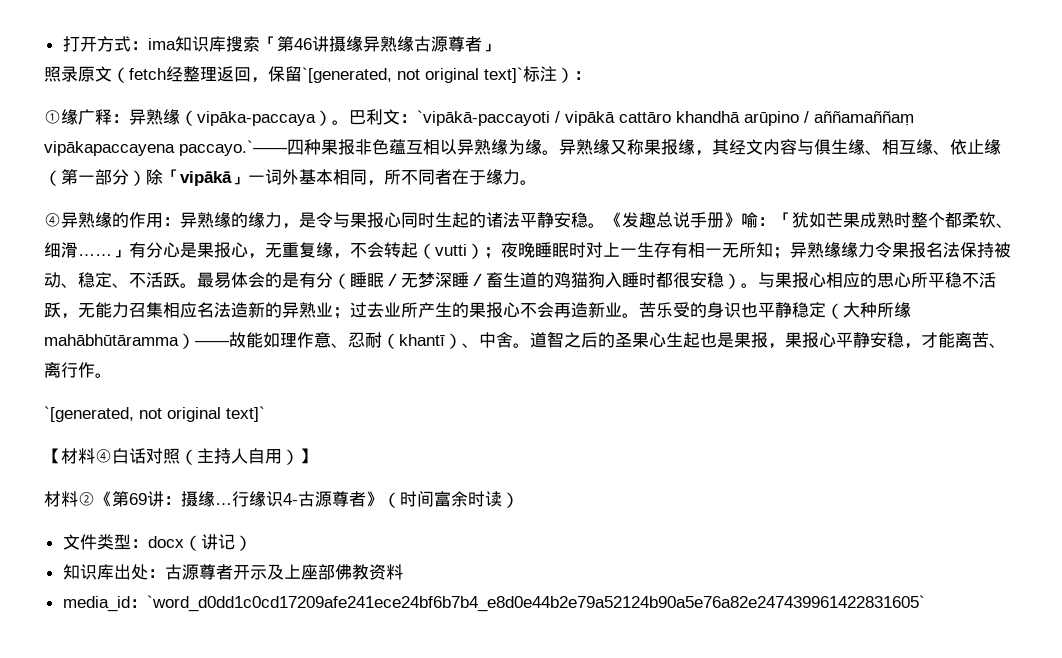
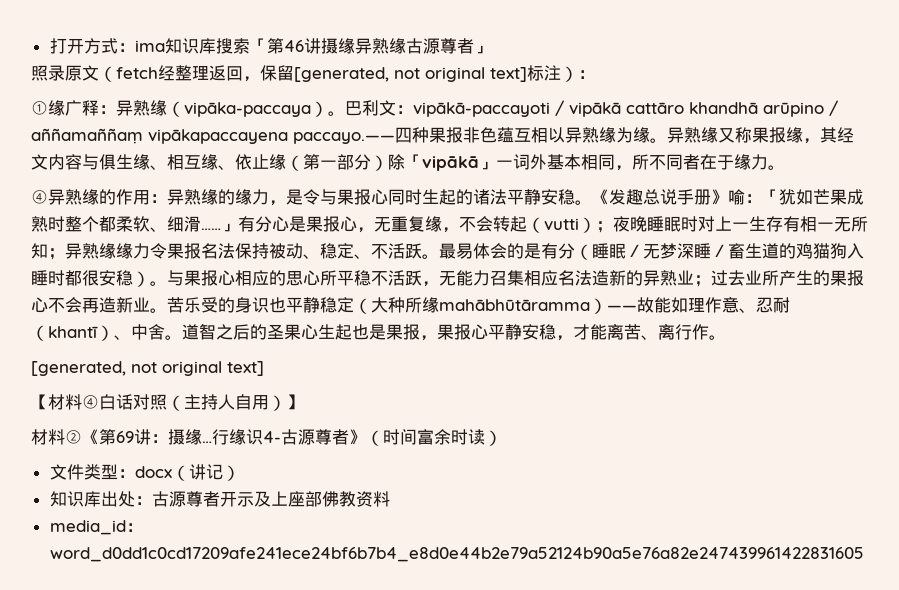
- 照录原文（fetch经整理返回，保留`[generated, not original text]`标注）：
+ 照录原文（fetch经整理返回，保留[generated, not original text]标注）：
- 巴利文：`vipākā-paccayoti / vipākā cattāro khandhā arūpino / aññamaññaṃ vipākapaccayena paccayo.`——四种果报非色蕴互相以异熟缘为缘。
+ 巴利文：vipākā-paccayoti / vipākā cattāro khandhā arūpino / aññamaññaṃ vipākapaccayena paccayo.——四种果报非色蕴互相以异熟缘为缘。
  道智之后的圣果心生起也是果报，果报心平静安稳，才能离苦、离行作。
- `[generated, not original text]`
+ [generated, not original text]
- media_id：`word_d0dd1c0cd17209afe241ece24bf6b7b4_e8d0e44b2e79a52124b90a5e76a82e247439961422831605`
+ media_id：word_d0dd1c0cd17209afe241ece24bf6b7b4_e8d0e44b2e79a52124b90a5e76a82e247439961422831605

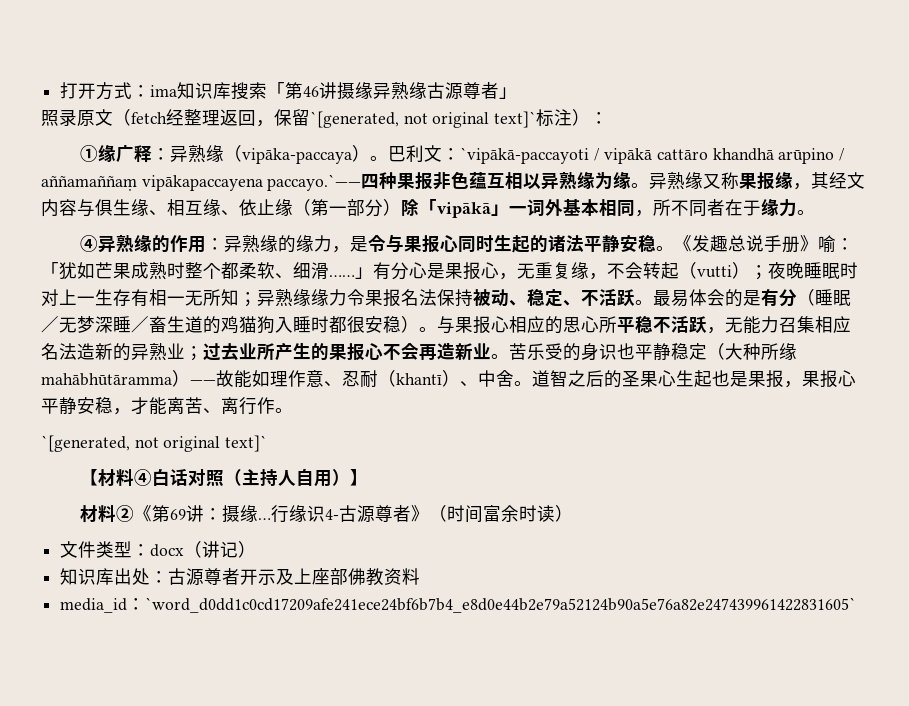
- 照录原文（fetch经整理返回，保留[generated, not original text]标注）：
+ 照录原文（fetch经整理返回，保留`[generated, not original text]`标注）：
- 巴利文：vipākā-paccayoti / vipākā cattāro khandhā arūpino / aññamaññaṃ vipākapaccayena paccayo.——四种果报非色蕴互相以异熟缘为缘。
+ 巴利文：`vipākā-paccayoti / vipākā cattāro khandhā arūpino / aññamaññaṃ vipākapaccayena paccayo.`——四种果报非色蕴互相以异熟缘为缘。
  道智之后的圣果心生起也是果报，果报心平静安稳，才能离苦、离行作。
- [generated, not original text]
+ `[generated, not original text]`
- media_id：word_d0dd1c0cd17209afe241ece24bf6b7b4_e8d0e44b2e79a52124b90a5e76a82e247439961422831605
+ media_id：`word_d0dd1c0cd17209afe241ece24bf6b7b4_e8d0e44b2e79a52124b90a5e76a82e247439961422831605`

